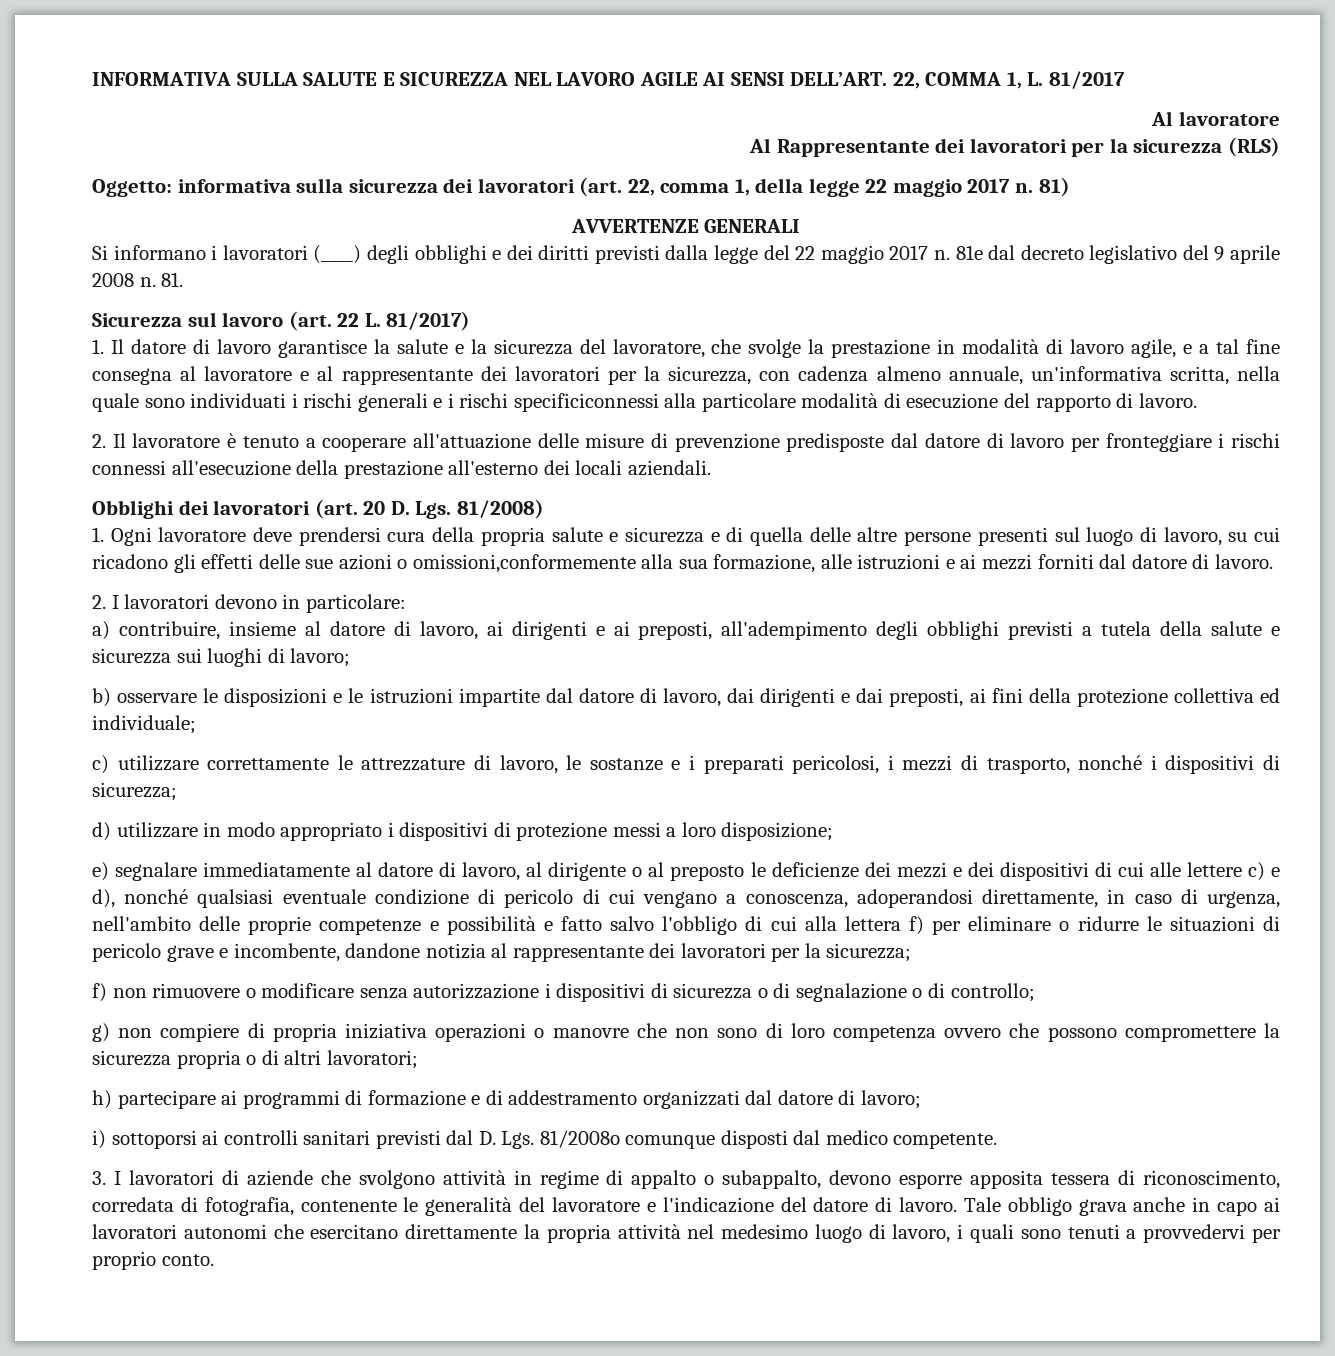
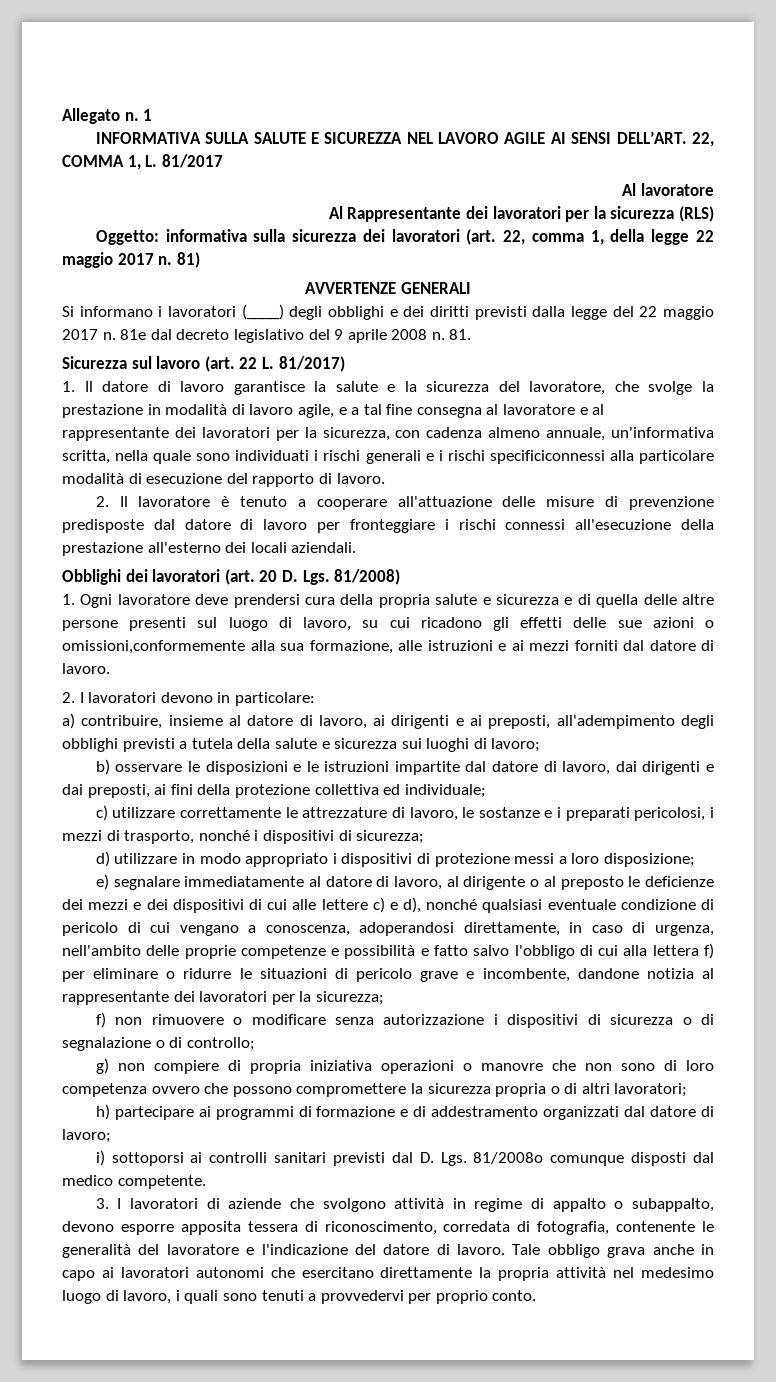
+ Allegato n. 1

